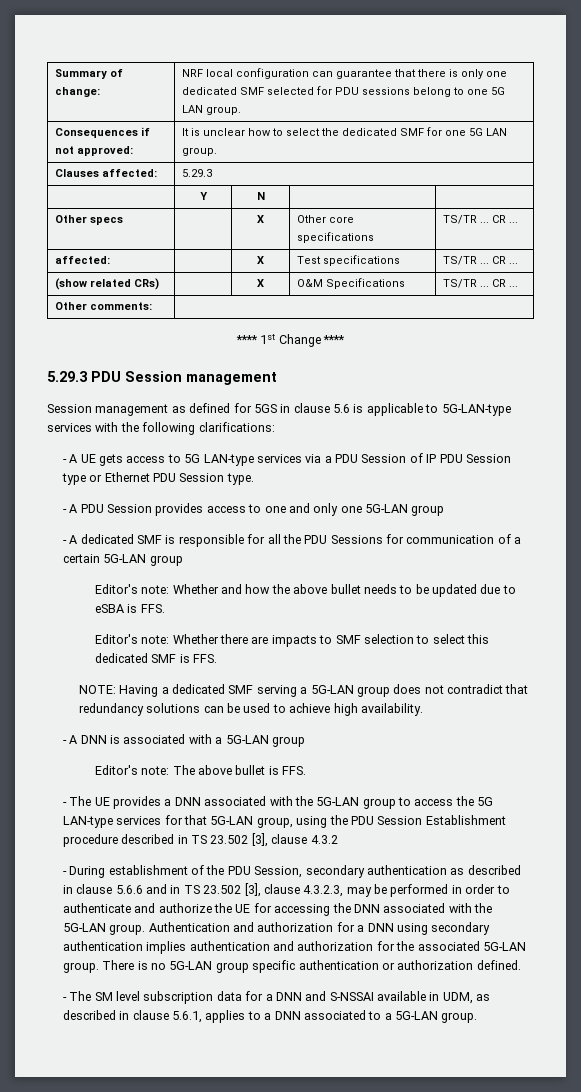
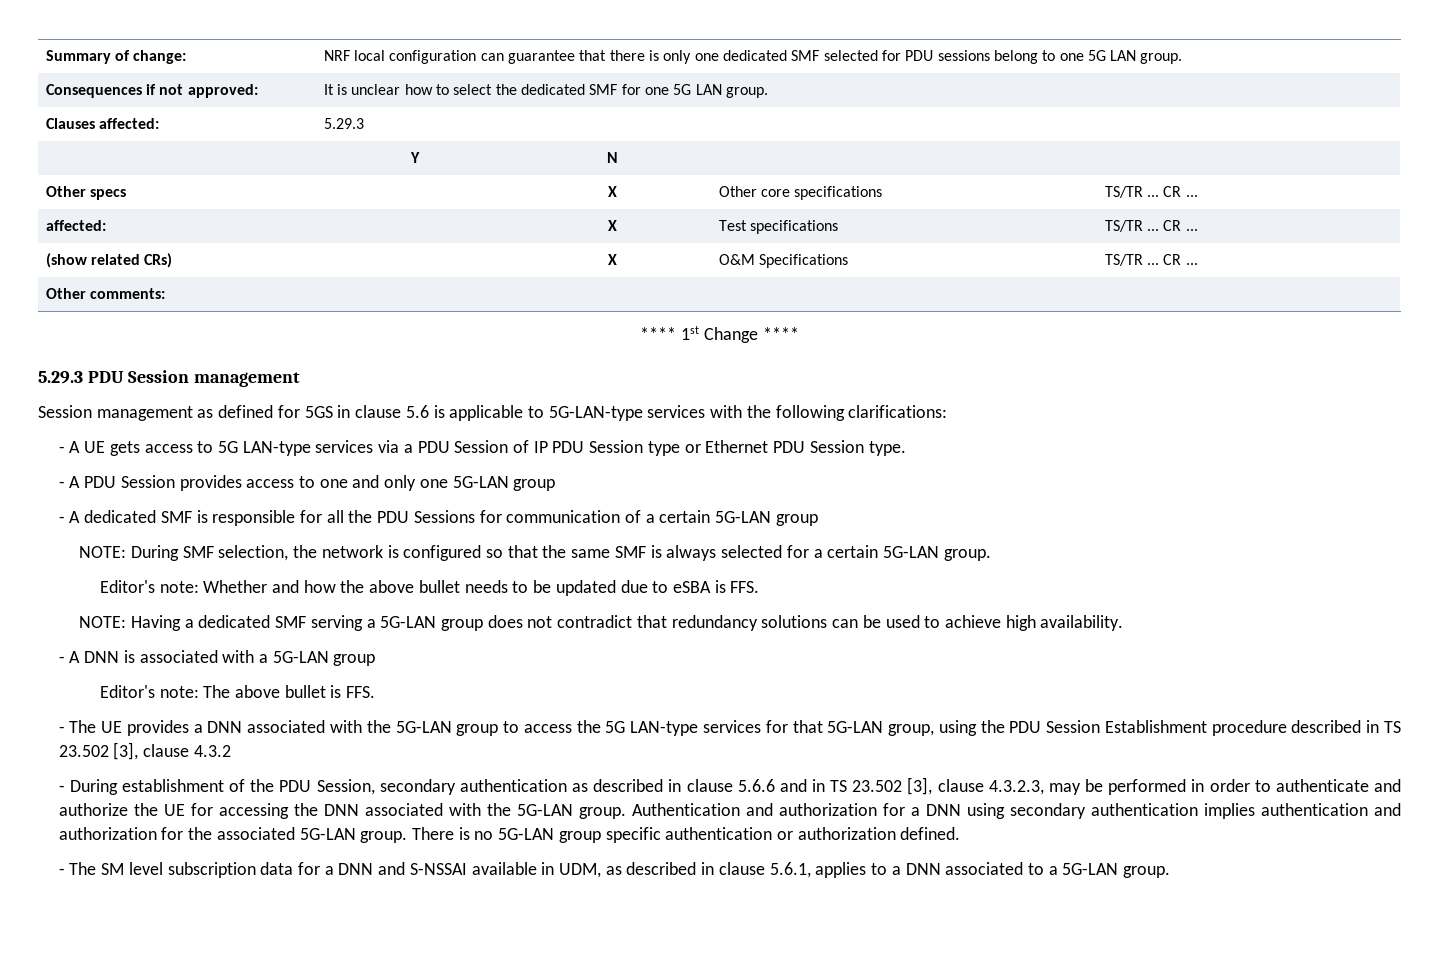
+ NOTE: During SMF selection, the network is configured so that the same SMF is always selected for a certain 5G-LAN group.
- Editor's note: Whether there are impacts to SMF selection to select this dedicated SMF is FFS.

